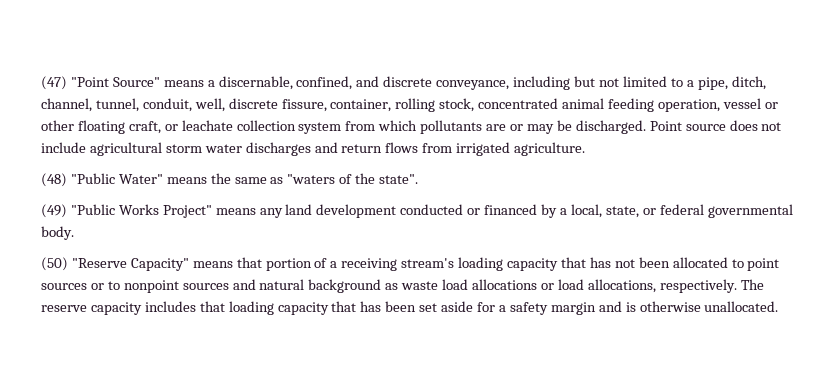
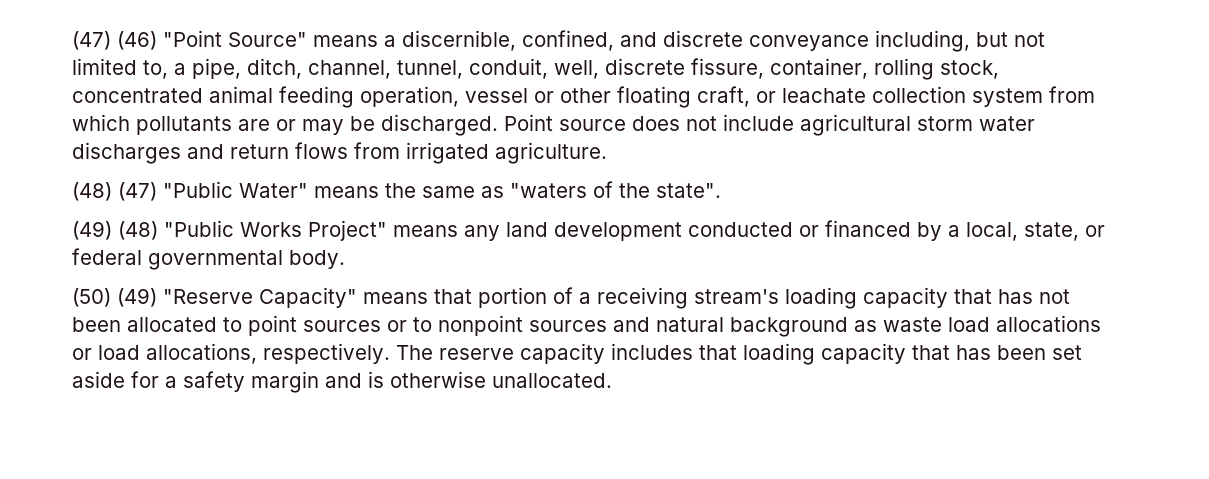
- (47) "Point Source" means a discernable, confined, and discrete conveyance, including but not limited to a pipe, ditch, channel, tunnel, conduit, well, discrete fissure, container, rolling stock, concentrated animal feeding operation, vessel or other floating craft, or leachate collection system from which pollutants are or may be discharged.
+ (47) (46) "Point Source" means a discernible, confined, and discrete conveyance including, but not limited to, a pipe, ditch, channel, tunnel, conduit, well, discrete fissure, container, rolling stock, concentrated animal feeding operation, vessel or other floating craft, or leachate collection system from which pollutants are or may be discharged.
- (48) "Public Water" means the same as "waters of the state".
+ (48) (47) "Public Water" means the same as "waters of the state".
- (49) "Public Works Project" means any land development conducted or financed by a local, state, or federal governmental body.
+ (49) (48) "Public Works Project" means any land development conducted or financed by a local, state, or federal governmental body.
- (50) "Reserve Capacity" means that portion of a receiving stream's loading capacity that has not been allocated to point sources or to nonpoint sources and natural background as waste load allocations or load allocations, respectively.
+ (50) (49) "Reserve Capacity" means that portion of a receiving stream's loading capacity that has not been allocated to point sources or to nonpoint sources and natural background as waste load allocations or load allocations, respectively.

